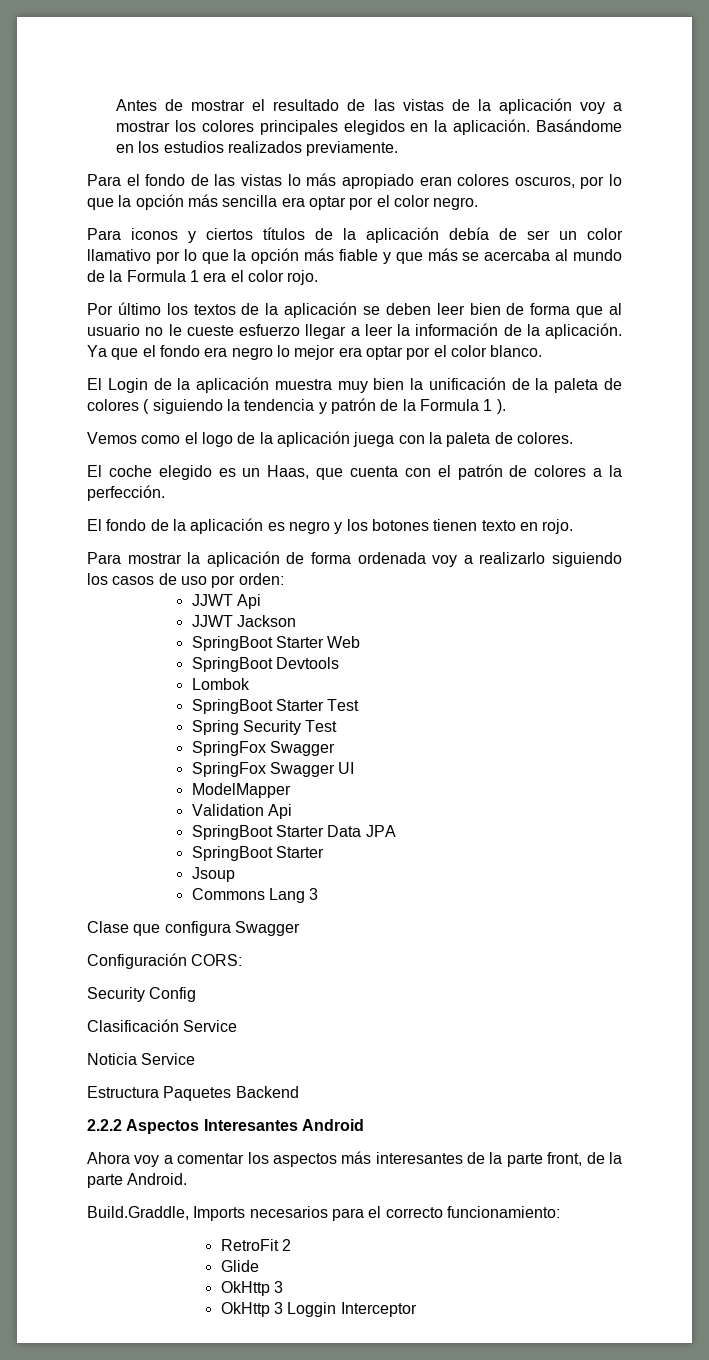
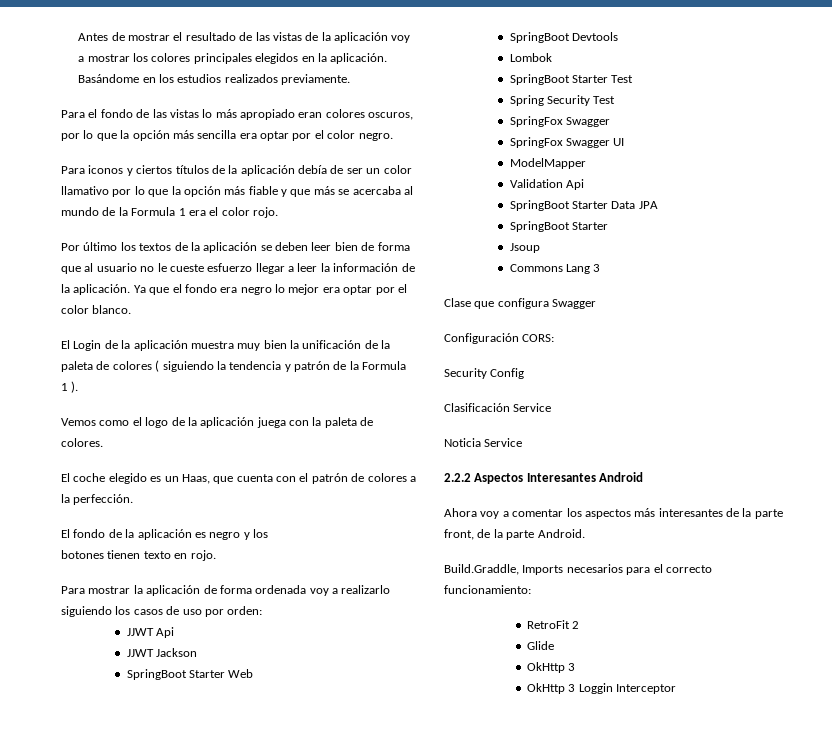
- El fondo de la aplicación es negro y los botones tienen texto en rojo.
+ El fondo de la aplicación es negro y los
+ botones tienen texto en rojo.
- Estructura Paquetes Backend

